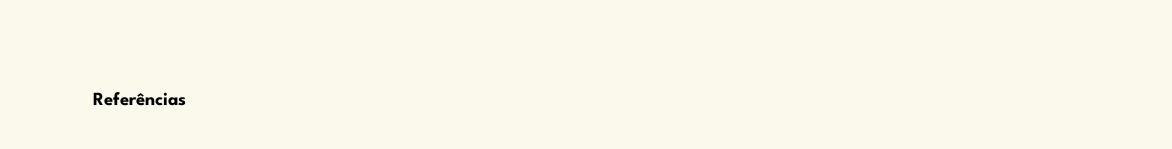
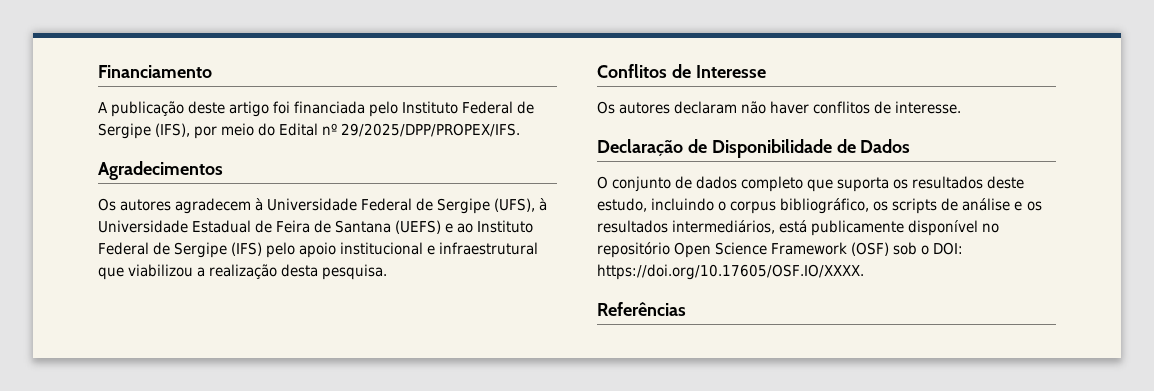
+ Financiamento
+ A publicação deste artigo foi financiada pelo Instituto Federal de Sergipe (IFS), por meio do Edital nº 29/2025/DPP/PROPEX/IFS.
+ Agradecimentos
+ Os autores agradecem à Universidade Federal de Sergipe (UFS), à Universidade Estadual de Feira de Santana (UEFS) e ao Instituto Federal de Sergipe (IFS) pelo apoio institucional e infraestrutural que viabilizou a realização desta pesquisa.
+ Conflitos de Interesse
+ Os autores declaram não haver conflitos de interesse.
+ Declaração de Disponibilidade de Dados
+ O conjunto de dados completo que suporta os resultados deste estudo, incluindo o corpus bibliográfico, os scripts de análise e os resultados intermediários, está publicamente disponível no repositório Open Science Framework (OSF) sob o DOI: https://doi.org/10.17605/OSF.IO/XXXX.

